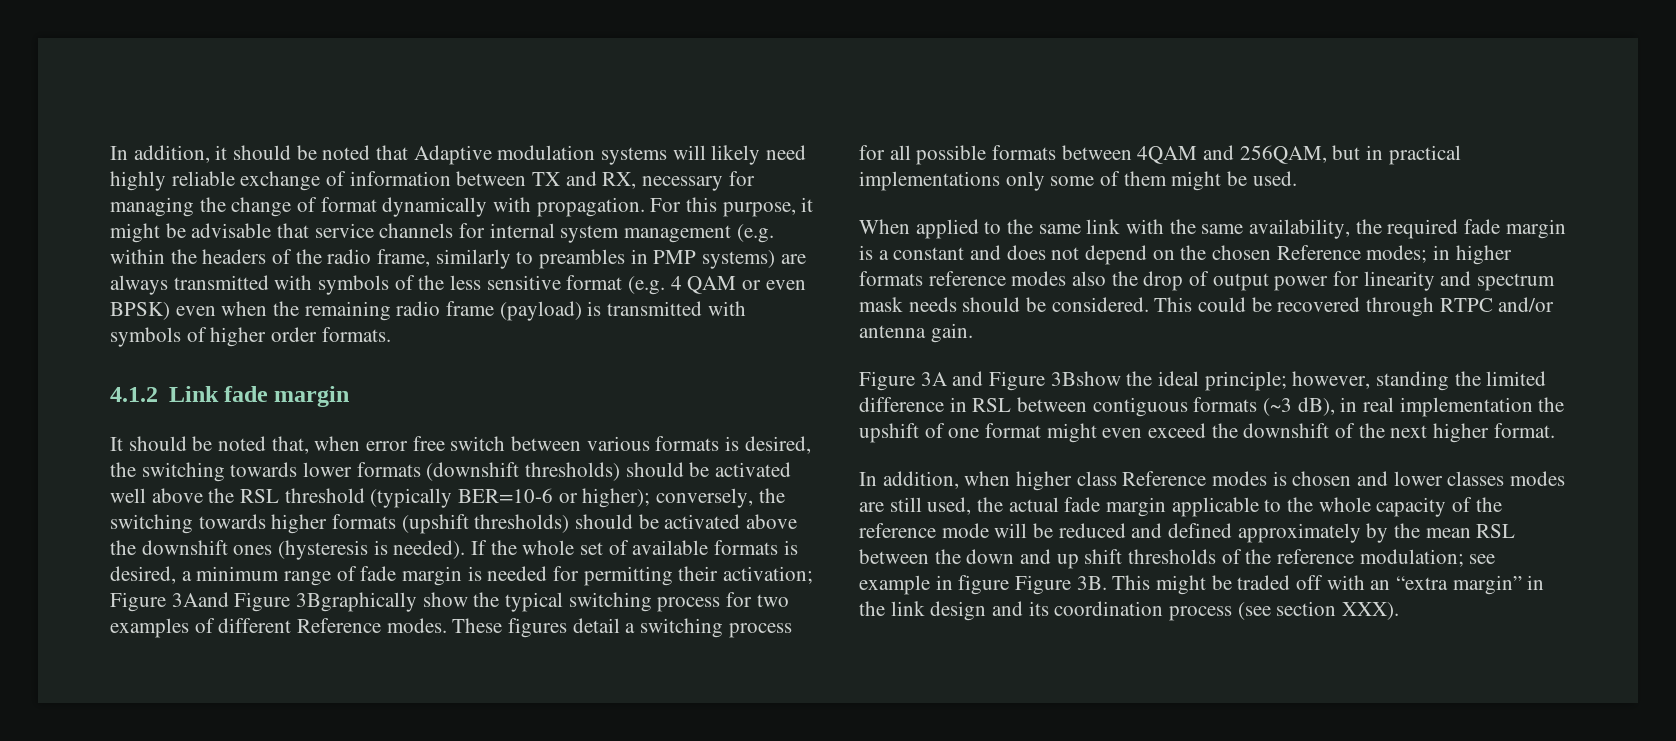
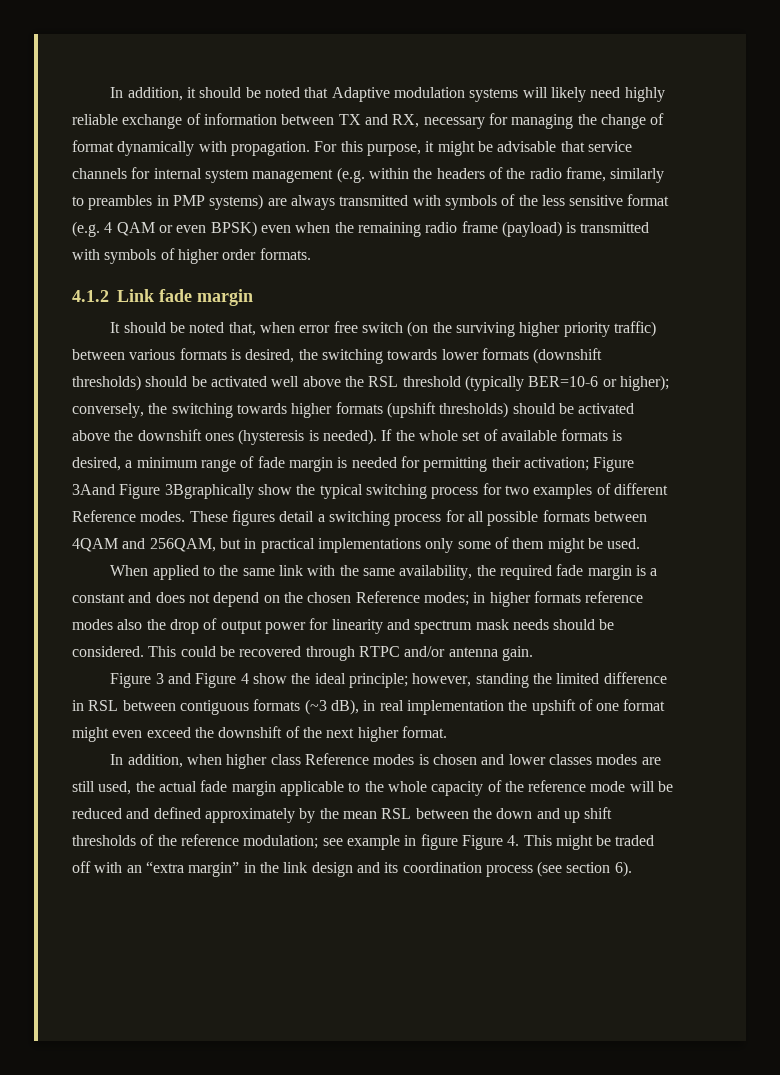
- It should be noted that, when error free switch between various formats is desired, the switching towards lower formats (downshift thresholds) should be activated well above the RSL threshold (typically BER=10-6 or higher); conversely, the switching towards higher formats (upshift thresholds) should be activated above the downshift ones (hysteresis is needed).
+ It should be noted that, when error free switch (on the surviving higher priority traffic) between various formats is desired, the switching towards lower formats (downshift thresholds) should be activated well above the RSL threshold (typically BER=10-6 or higher); conversely, the switching towards higher formats (upshift thresholds) should be activated above the downshift ones (hysteresis is needed).
- Figure 3A and Figure 3Bshow the ideal principle; however, standing the limited difference in RSL between contiguous formats (~3 dB), in real implementation the upshift of one format might even exceed the downshift of the next higher format.
+ Figure 3 and Figure 4 show the ideal principle; however, standing the limited difference in RSL between contiguous formats (~3 dB), in real implementation the upshift of one format might even exceed the downshift of the next higher format.
- see example in figure Figure 3B. This might be traded off with an “extra margin” in the link design and its coordination process (see section XXX).
+ see example in figure Figure 4. This might be traded off with an “extra margin” in the link design and its coordination process (see section 6).

